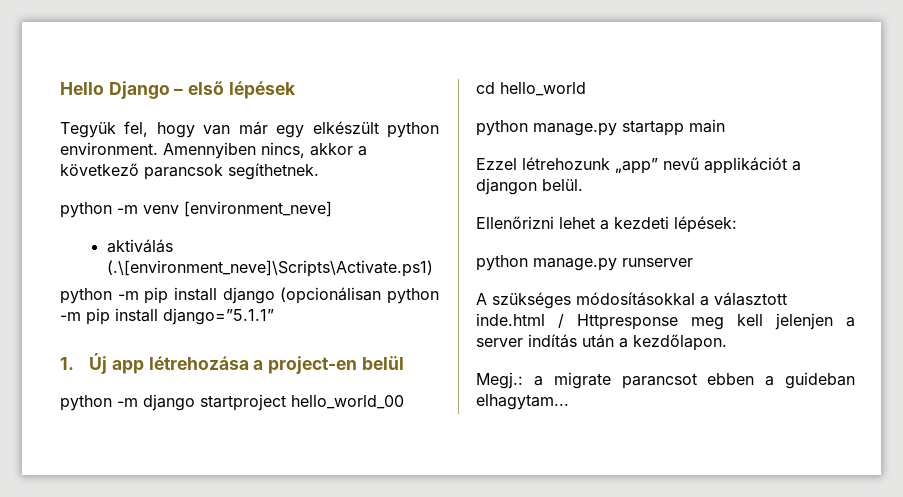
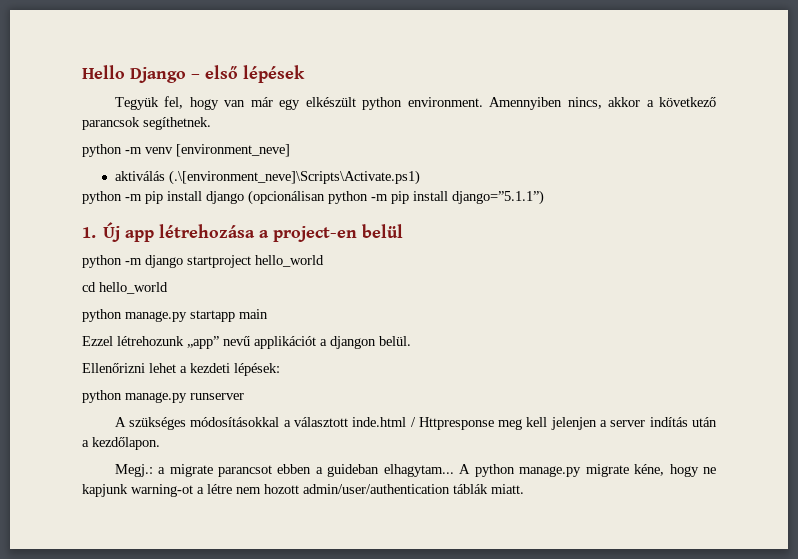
- python -m pip install django (opcionálisan python -m pip install django=”5.1.1”
+ python -m pip install django (opcionálisan python -m pip install django=”5.1.1”)
- python -m django startproject hello_world_00
+ python -m django startproject hello_world
+ A python manage.py migrate kéne, hogy ne kapjunk warning-ot a létre nem hozott admin/user/authentication táblák miatt.

